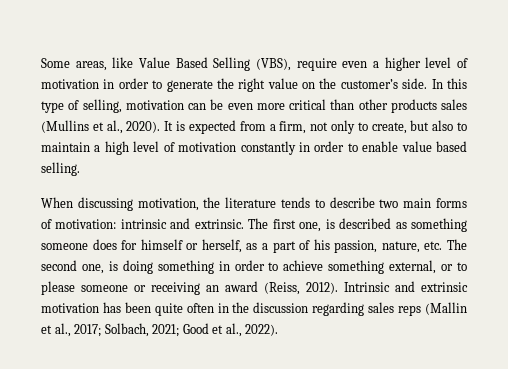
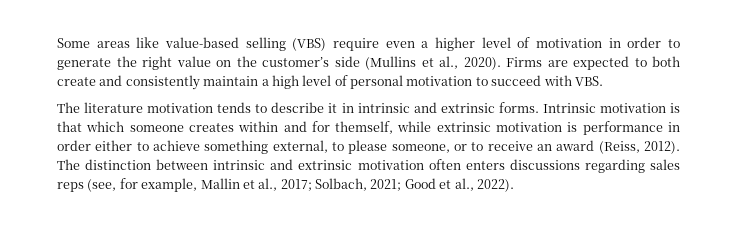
- Some areas, like Value Based Selling (VBS), require even a higher level of motivation in order to generate the right value on the customer’s side. In this type of selling, motivation can be even more critical than other products sales (Mullins et al., 2020). It is expected from a firm, not only to create, but also to maintain a high level of motivation constantly in order to enable value based selling.
- When discussing motivation, the literature tends to describe two main forms of motivation: intrinsic and extrinsic. The first one, is described as something someone does for himself or herself, as a part of his passion, nature, etc. The second one, is doing something in order to achieve something external, or to please someone or receiving an award (Reiss, 2012). Intrinsic and extrinsic motivation has been quite often in the discussion regarding sales reps (Mallin et al., 2017; Solbach, 2021; Good et al., 2022).
+ Some areas like value-based selling (VBS) require even a higher level of motivation in order to generate the right value on the customer’s side (Mullins et al., 2020). Firms are expected to both create and consistently maintain a high level of personal motivation to succeed with VBS.
+ The literature motivation tends to describe it in intrinsic and extrinsic forms. Intrinsic motivation is that which someone creates within and for themself, while extrinsic motivation is performance in order either to achieve something external, to please someone, or to receive an award (Reiss, 2012). The distinction between intrinsic and extrinsic motivation often enters discussions regarding sales reps (see, for example, Mallin et al., 2017; Solbach, 2021; Good et al., 2022).

